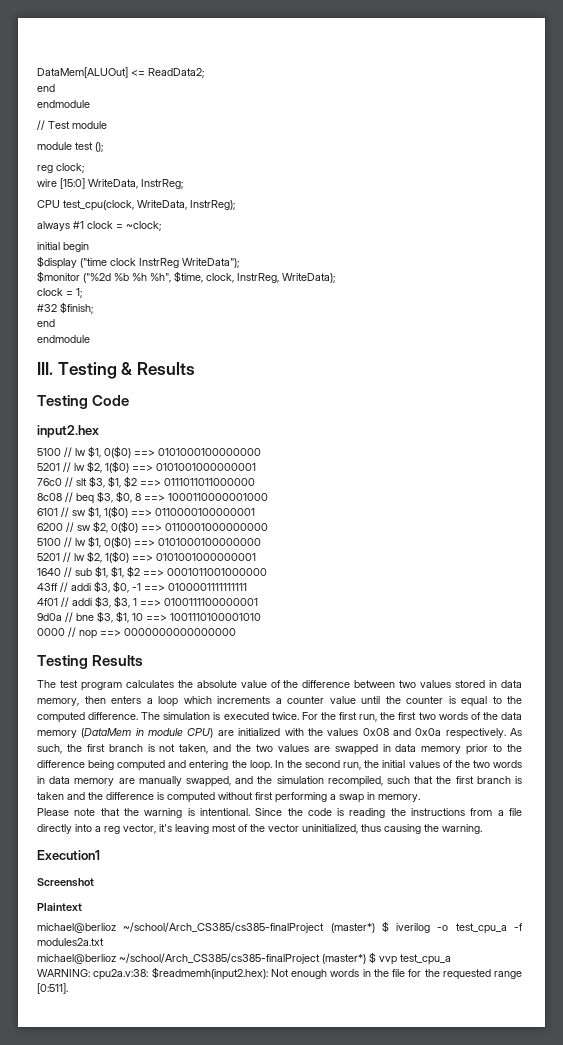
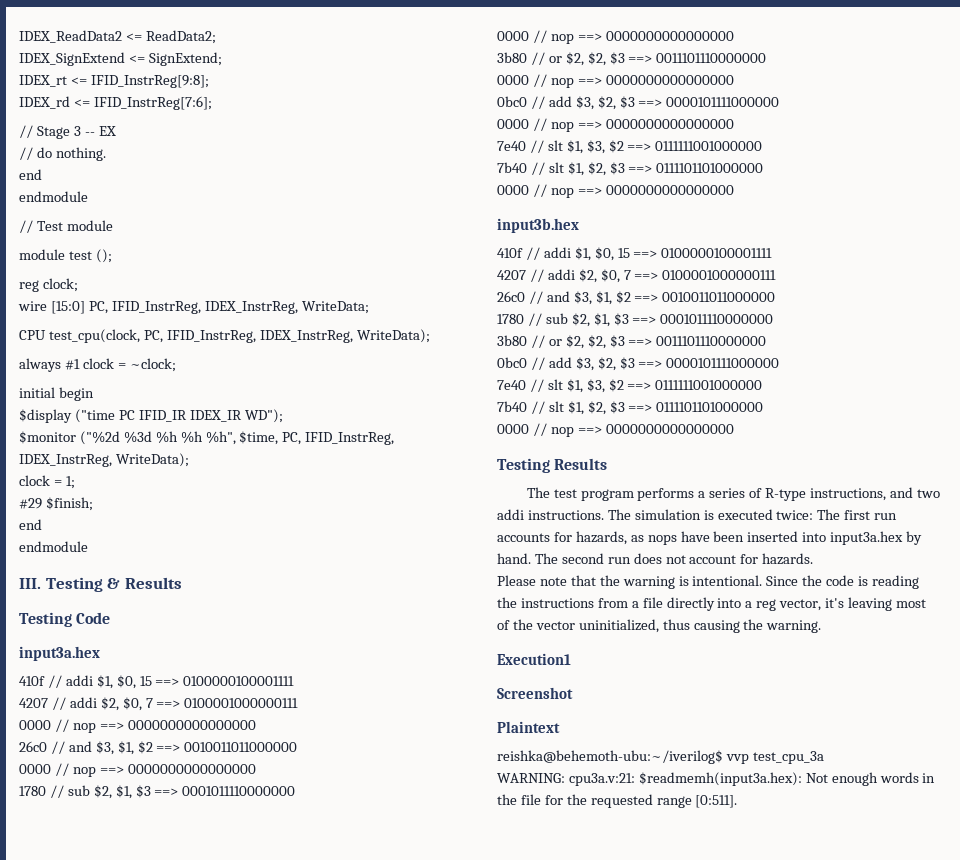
- DataMem[ALUOut] <= ReadData2;
+ IDEX_ReadData2 <= ReadData2;
+ IDEX_SignExtend <= SignExtend;
+ IDEX_rt <= IFID_InstrReg[9:8];
+ IDEX_rd <= IFID_InstrReg[7:6];
+ // Stage 3 -- EX
+ // do nothing.
- wire [15:0] WriteData, InstrReg;
- CPU test_cpu(clock, WriteData, InstrReg);
+ wire [15:0] PC, IFID_InstrReg, IDEX_InstrReg, WriteData;
+ CPU test_cpu(clock, PC, IFID_InstrReg, IDEX_InstrReg, WriteData);
- $display ("time clock InstrReg WriteData");
+ $display ("time PC IFID_IR IDEX_IR WD");
- $monitor ("%2d %b %h %h", $time, clock, InstrReg, WriteData);
+ $monitor ("%2d %3d %h %h %h", $time, PC, IFID_InstrReg, IDEX_InstrReg, WriteData);
- #32 $finish;
+ #29 $finish;
  Testing Code
- input2.hex
- 5100 // lw $1, 0($0) ==> 0101000100000000
- 5201 // lw $2, 1($0) ==> 0101001000000001
- 76c0 // slt $3, $1, $2 ==> 0111011011000000
- 8c08 // beq $3, $0, 8 ==> 1000110000001000
- 6101 // sw $1, 1($0) ==> 0110000100000001
- 6200 // sw $2, 0($0) ==> 0110001000000000
- 5100 // lw $1, 0($0) ==> 0101000100000000
- 5201 // lw $2, 1($0) ==> 0101001000000001
- 1640 // sub $1, $1, $2 ==> 0001011001000000
- 43ff // addi $3, $0, -1 ==> 0100001111111111
- 4f01 // addi $3, $3, 1 ==> 0100111100000001
- 9d0a // bne $3, $1, 10 ==> 1001110100001010
+ input3a.hex
+ 410f // addi $1, $0, 15 ==> 0100000100001111
+ 4207 // addi $2, $0, 7 ==> 0100001000000111
+ 0000 // nop ==> 0000000000000000
+ 26c0 // and $3, $1, $2 ==> 0010011011000000
+ 0000 // nop ==> 0000000000000000
+ 1780 // sub $2, $1, $3 ==> 0001011110000000
+ 0000 // nop ==> 0000000000000000
+ 3b80 // or $2, $2, $3 ==> 0011101110000000
+ 0000 // nop ==> 0000000000000000
+ 0bc0 // add $3, $2, $3 ==> 0000101111000000
+ 0000 // nop ==> 0000000000000000
+ 7e40 // slt $1, $3, $2 ==> 0111111001000000
+ 7b40 // slt $1, $2, $3 ==> 0111101101000000
+ 0000 // nop ==> 0000000000000000
+ input3b.hex
+ 410f // addi $1, $0, 15 ==> 0100000100001111
+ 4207 // addi $2, $0, 7 ==> 0100001000000111
+ 26c0 // and $3, $1, $2 ==> 0010011011000000
+ 1780 // sub $2, $1, $3 ==> 0001011110000000
+ 3b80 // or $2, $2, $3 ==> 0011101110000000
+ 0bc0 // add $3, $2, $3 ==> 0000101111000000
+ 7e40 // slt $1, $3, $2 ==> 0111111001000000
+ 7b40 // slt $1, $2, $3 ==> 0111101101000000
- The test program calculates the absolute value of the difference between two values stored in data memory, then enters a loop which increments a counter value until the counter is equal to the computed difference. The simulation is executed twice. For the first run, the first two words of the data memory (DataMem in module CPU) are initialized with the values 0x08 and 0x0a respectively. As such, the first branch is not taken, and the two values are swapped in data memory prior to the difference being computed and entering the loop. In the second run, the initial values of the two words in data memory are manually swapped, and the simulation recompiled, such that the first branch is taken and the difference is computed without first performing a swap in memory.
+ The test program performs a series of R-type instructions, and two addi instructions. The simulation is executed twice: The first run accounts for hazards, as nops have been inserted into input3a.hex by hand. The second run does not account for hazards.
- michael@berlioz ~/school/Arch_CS385/cs385-finalProject (master*) $ iverilog -o test_cpu_a -f modules2a.txt
- michael@berlioz ~/school/Arch_CS385/cs385-finalProject (master*) $ vvp test_cpu_a
+ reishka@behemoth-ubu:~/iverilog$ vvp test_cpu_3a
- WARNING: cpu2a.v:38: $readmemh(input2.hex): Not enough words in the file for the requested range [0:511].
+ WARNING: cpu3a.v:21: $readmemh(input3a.hex): Not enough words in the file for the requested range [0:511].

